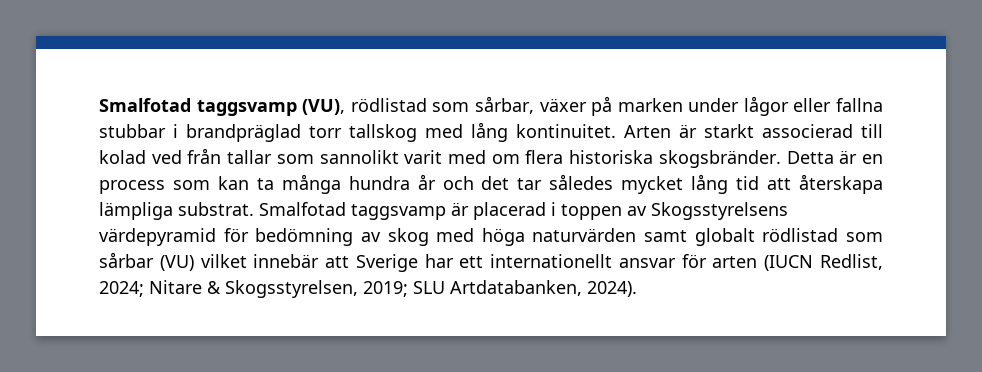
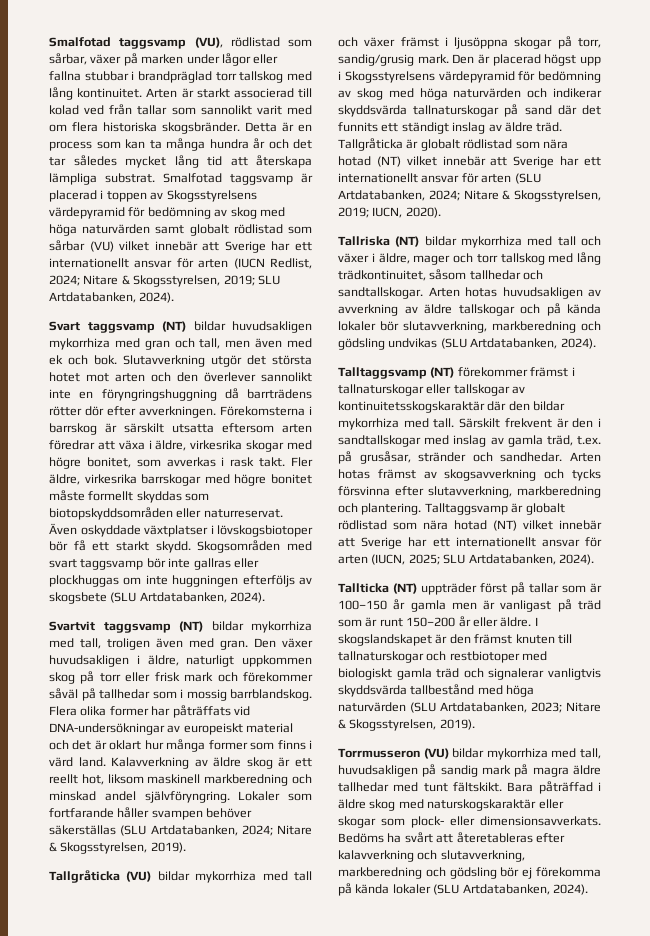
+ Svart taggsvamp (NT) bildar huvudsakligen mykorrhiza med gran och tall, men även med ek och bok. Slutavverkning utgör det största hotet mot arten och den överlever sannolikt inte en föryngringshuggning då barrträdens rötter dör efter avverkningen. Förekomsterna i barrskog är särskilt utsatta eftersom arten föredrar att växa i äldre, virkesrika skogar med högre bonitet, som avverkas i rask takt. Fler äldre, virkesrika barrskogar med högre bonitet måste formellt skyddas som biotopskyddsområden eller naturreservat. Även oskyddade växtplatser i lövskogsbiotoper bör få ett starkt skydd. Skogsområden med svart taggsvamp bör inte gallras eller plockhuggas om inte huggningen efterföljs av skogsbete (SLU Artdatabanken, 2024).
+ Svartvit taggsvamp (NT) bildar mykorrhiza med tall, troligen även med gran. Den växer huvudsakligen i äldre, naturligt uppkommen skog på torr eller frisk mark och förekommer såväl på tallhedar som i mossig barrblandskog. Flera olika former har påträffats vid DNA-undersökningar av europeiskt material och det är oklart hur många former som finns i värd land. Kalavverkning av äldre skog är ett reellt hot, liksom maskinell markberedning och minskad andel självföryngring. Lokaler som fortfarande håller svampen behöver säkerställas (SLU Artdatabanken, 2024; Nitare & Skogsstyrelsen, 2019).
+ Tallgråticka (VU) bildar mykorrhiza med tall och växer främst i ljusöppna skogar på torr, sandig/grusig mark. Den är placerad högst upp i Skogsstyrelsens värdepyramid för bedömning av skog med höga naturvärden och indikerar skyddsvärda tallnaturskogar på sand där det funnits ett ständigt inslag av äldre träd. Tallgråticka är globalt rödlistad som nära hotad (NT) vilket innebär att Sverige har ett internationellt ansvar för arten (SLU Artdatabanken, 2024; Nitare & Skogsstyrelsen, 2019; IUCN, 2020).
+ Tallriska (NT) bildar mykorrhiza med tall och växer i äldre, mager och torr tallskog med lång trädkontinuitet, såsom tallhedar och sandtallskogar. Arten hotas huvudsakligen av avverkning av äldre tallskogar och på kända lokaler bör slutavverkning, markberedning och gödsling undvikas (SLU Artdatabanken, 2024).
+ Talltaggsvamp (NT) förekommer främst i tallnaturskogar eller tallskogar av kontinuitetsskogskaraktär där den bildar mykorrhiza med tall. Särskilt frekvent är den i sandtallskogar med inslag av gamla träd, t.ex. på grusåsar, stränder och sandhedar. Arten hotas främst av skogsavverkning och tycks försvinna efter slutavverkning, markberedning och plantering. Talltaggsvamp är globalt rödlistad som nära hotad (NT) vilket innebär att Sverige har ett internationellt ansvar för arten (IUCN, 2025; SLU Artdatabanken, 2024).
+ Tallticka (NT) uppträder först på tallar som är 100–150 år gamla men är vanligast på träd som är runt 150–200 år eller äldre. I skogslandskapet är den främst knuten till tallnaturskogar och restbiotoper med biologiskt gamla träd och signalerar vanligtvis skyddsvärda tallbestånd med höga naturvärden (SLU Artdatabanken, 2023; Nitare & Skogsstyrelsen, 2019).
+ Torrmusseron (VU) bildar mykorrhiza med tall, huvudsakligen på sandig mark på magra äldre tallhedar med tunt fältskikt. Bara påträffad i äldre skog med naturskogskaraktär eller skogar som plock- eller dimensionsavverkats. Bedöms ha svårt att återetableras efter kalavverkning och slutavverkning, markberedning och gödsling bör ej förekomma på kända lokaler (SLU Artdatabanken, 2024).

